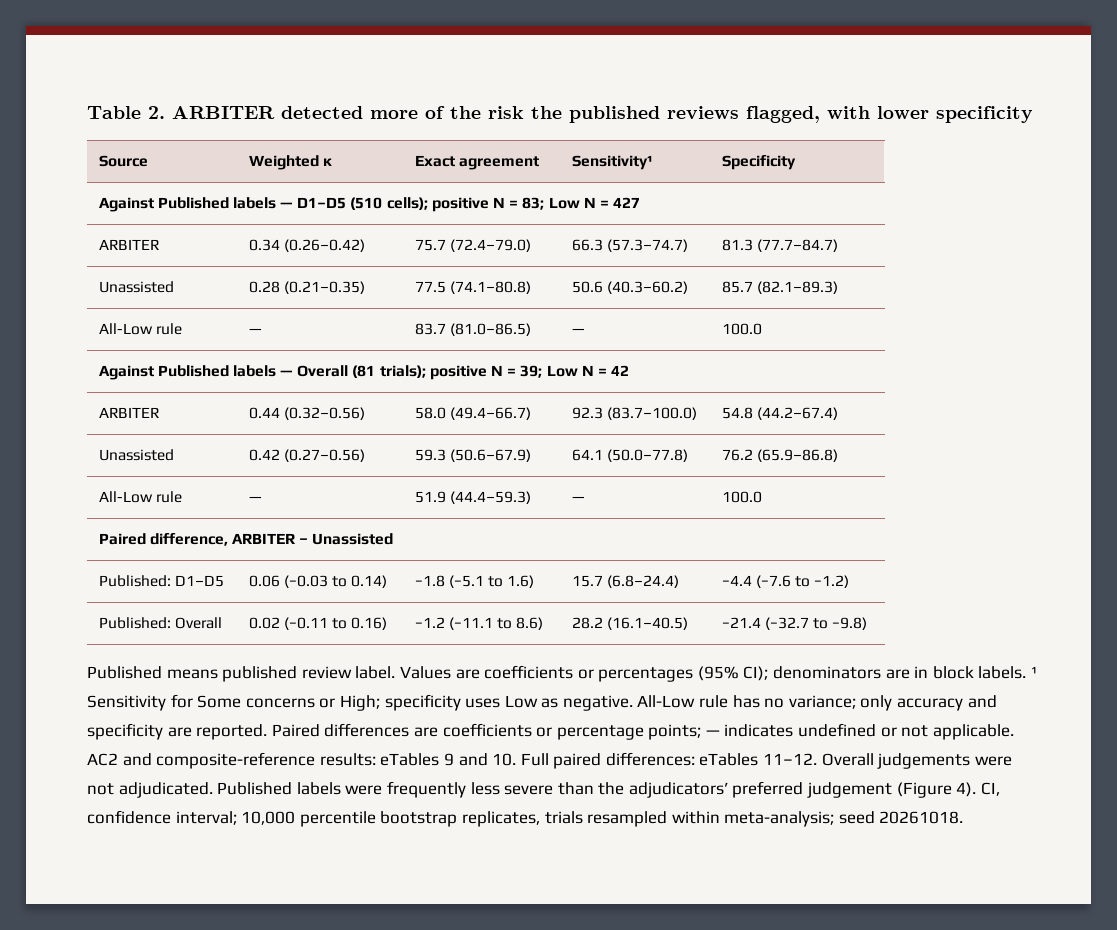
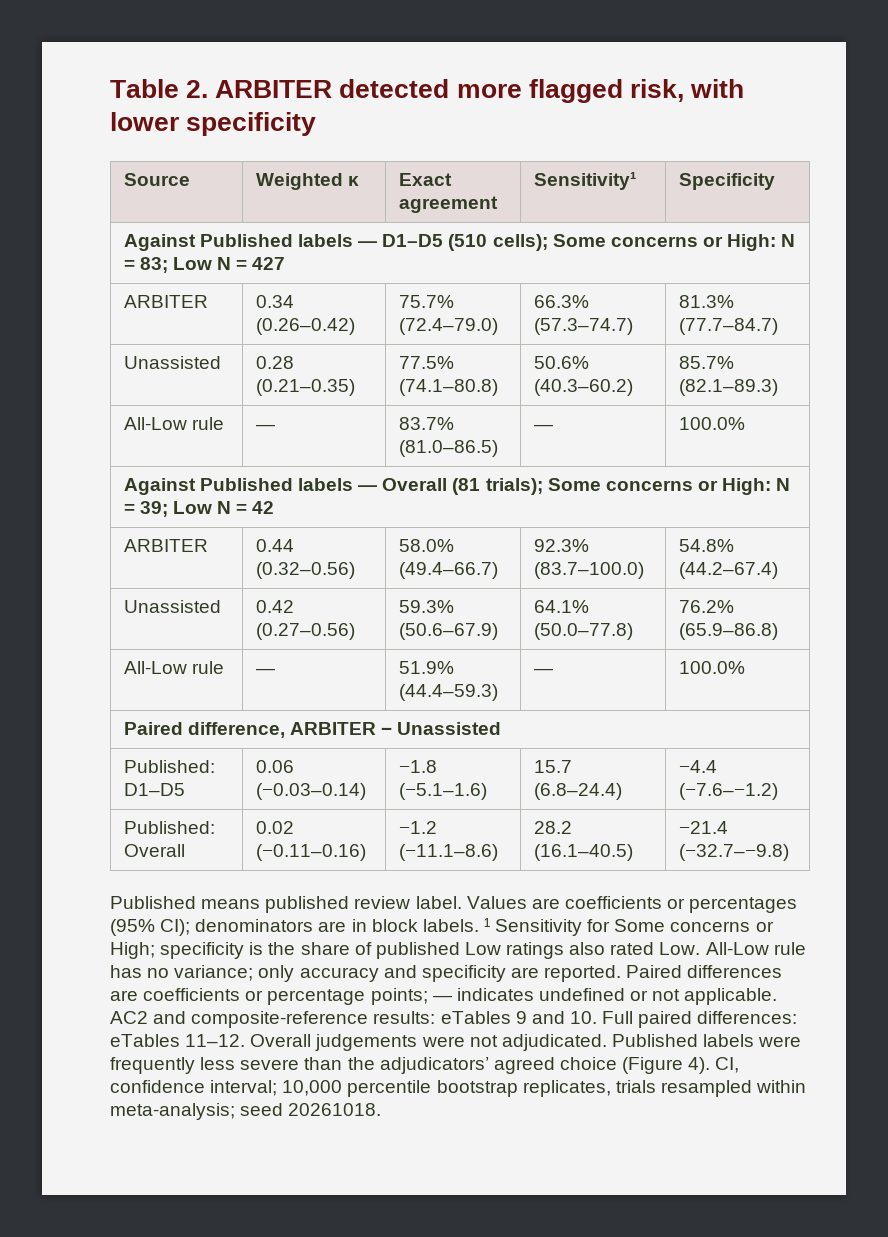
- Table 2. ARBITER detected more of the risk the published reviews flagged, with lower specificity
+ Table 2. ARBITER detected more flagged risk, with lower specificity
- Against Published labels — D1–D5 (510 cells); positive N = 83; Low N = 427
+ Against Published labels — D1–D5 (510 cells); Some concerns or High: N = 83; Low N = 427
- ARBITER | 0.34 (0.26–0.42) | 75.7 (72.4–79.0) | 66.3 (57.3–74.7) | 81.3 (77.7–84.7)
+ ARBITER | 0.34 (0.26–0.42) | 75.7% (72.4–79.0) | 66.3% (57.3–74.7) | 81.3% (77.7–84.7)
- Unassisted | 0.28 (0.21–0.35) | 77.5 (74.1–80.8) | 50.6 (40.3–60.2) | 85.7 (82.1–89.3)
+ Unassisted | 0.28 (0.21–0.35) | 77.5% (74.1–80.8) | 50.6% (40.3–60.2) | 85.7% (82.1–89.3)
- All-Low rule | — | 83.7 (81.0–86.5) | — | 100.0
+ All-Low rule | — | 83.7% (81.0–86.5) | — | 100.0%
- Against Published labels — Overall (81 trials); positive N = 39; Low N = 42
+ Against Published labels — Overall (81 trials); Some concerns or High: N = 39; Low N = 42
- ARBITER | 0.44 (0.32–0.56) | 58.0 (49.4–66.7) | 92.3 (83.7–100.0) | 54.8 (44.2–67.4)
+ ARBITER | 0.44 (0.32–0.56) | 58.0% (49.4–66.7) | 92.3% (83.7–100.0) | 54.8% (44.2–67.4)
- Unassisted | 0.42 (0.27–0.56) | 59.3 (50.6–67.9) | 64.1 (50.0–77.8) | 76.2 (65.9–86.8)
+ Unassisted | 0.42 (0.27–0.56) | 59.3% (50.6–67.9) | 64.1% (50.0–77.8) | 76.2% (65.9–86.8)
- All-Low rule | — | 51.9 (44.4–59.3) | — | 100.0
+ All-Low rule | — | 51.9% (44.4–59.3) | — | 100.0%
- Published: D1–D5 | 0.06 (−0.03 to 0.14) | −1.8 (−5.1 to 1.6) | 15.7 (6.8–24.4) | −4.4 (−7.6 to −1.2)
+ Published: D1–D5 | 0.06 (−0.03–0.14) | −1.8 (−5.1–1.6) | 15.7 (6.8–24.4) | −4.4 (−7.6–−1.2)
- Published: Overall | 0.02 (−0.11 to 0.16) | −1.2 (−11.1 to 8.6) | 28.2 (16.1–40.5) | −21.4 (−32.7 to −9.8)
+ Published: Overall | 0.02 (−0.11–0.16) | −1.2 (−11.1–8.6) | 28.2 (16.1–40.5) | −21.4 (−32.7–−9.8)
- ¹ Sensitivity for Some concerns or High; specificity uses Low as negative. All-Low rule has no variance; only accuracy and specificity are reported.
+ ¹ Sensitivity for Some concerns or High; specificity is the share of published Low ratings also rated Low. All-Low rule has no variance; only accuracy and specificity are reported.
- Published labels were frequently less severe than the adjudicators’ preferred judgement (Figure 4).
+ Published labels were frequently less severe than the adjudicators’ agreed choice (Figure 4).

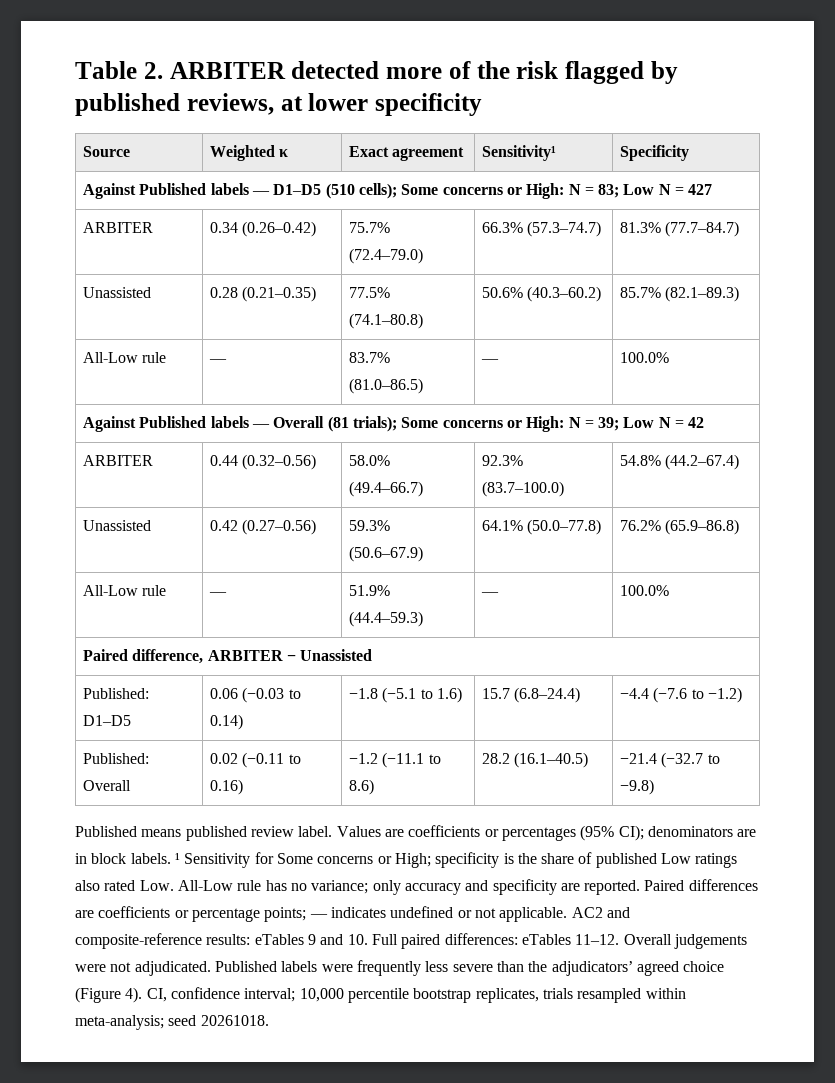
- Table 2. ARBITER detected more flagged risk, with lower specificity
+ Table 2. ARBITER detected more of the risk flagged by published reviews, at lower specificity
- Published: D1–D5 | 0.06 (−0.03–0.14) | −1.8 (−5.1–1.6) | 15.7 (6.8–24.4) | −4.4 (−7.6–−1.2)
+ Published: D1–D5 | 0.06 (−0.03 to 0.14) | −1.8 (−5.1 to 1.6) | 15.7 (6.8–24.4) | −4.4 (−7.6 to −1.2)
- Published: Overall | 0.02 (−0.11–0.16) | −1.2 (−11.1–8.6) | 28.2 (16.1–40.5) | −21.4 (−32.7–−9.8)
+ Published: Overall | 0.02 (−0.11 to 0.16) | −1.2 (−11.1 to 8.6) | 28.2 (16.1–40.5) | −21.4 (−32.7 to −9.8)

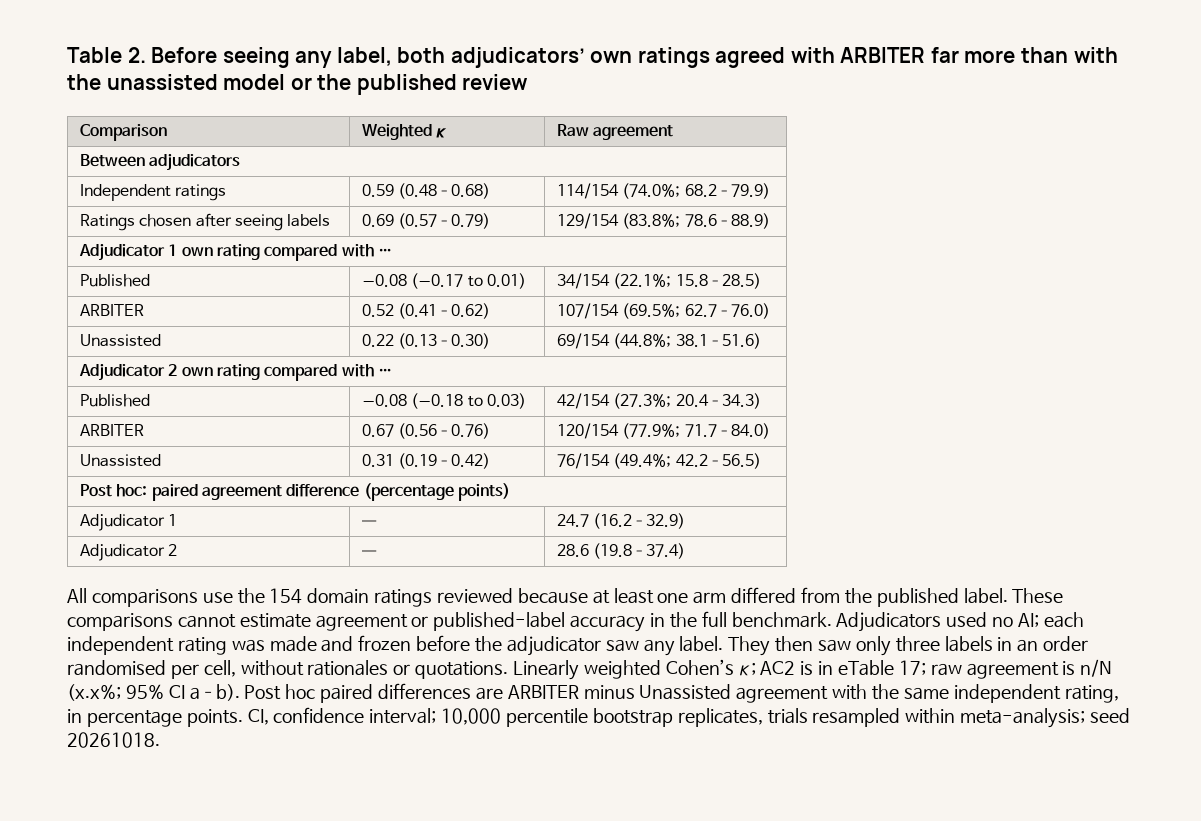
- Table 2. ARBITER detected more of the risk flagged by published reviews, at lower specificity
- Source | Weighted κ | Exact agreement | Sensitivity¹ | Specificity
- Against Published labels — D1–D5 (510 cells); Some concerns or High: N = 83; Low N = 427
- ARBITER | 0.34 (0.26–0.42) | 75.7% (72.4–79.0) | 66.3% (57.3–74.7) | 81.3% (77.7–84.7)
- Unassisted | 0.28 (0.21–0.35) | 77.5% (74.1–80.8) | 50.6% (40.3–60.2) | 85.7% (82.1–89.3)
- All-Low rule | — | 83.7% (81.0–86.5) | — | 100.0%
- Against Published labels — Overall (81 trials); Some concerns or High: N = 39; Low N = 42
- ARBITER | 0.44 (0.32–0.56) | 58.0% (49.4–66.7) | 92.3% (83.7–100.0) | 54.8% (44.2–67.4)
- Unassisted | 0.42 (0.27–0.56) | 59.3% (50.6–67.9) | 64.1% (50.0–77.8) | 76.2% (65.9–86.8)
- All-Low rule | — | 51.9% (44.4–59.3) | — | 100.0%
- Paired difference, ARBITER − Unassisted
- Published: D1–D5 | 0.06 (−0.03 to 0.14) | −1.8 (−5.1 to 1.6) | 15.7 (6.8–24.4) | −4.4 (−7.6 to −1.2)
- Published: Overall | 0.02 (−0.11 to 0.16) | −1.2 (−11.1 to 8.6) | 28.2 (16.1–40.5) | −21.4 (−32.7 to −9.8)
- Published means published review label. Values are coefficients or percentages (95% CI); denominators are in block labels. ¹ Sensitivity for Some concerns or High; specificity is the share of published Low ratings also rated Low. All-Low rule has no variance; only accuracy and specificity are reported. Paired differences are coefficients or percentage points; — indicates undefined or not applicable. AC2 and composite-reference results: eTables 9 and 10. Full paired differences: eTables 11–12. Overall judgements were not adjudicated. Published labels were frequently less severe than the adjudicators’ agreed choice (Figure 4).
+ Table 2. Before seeing any label, both adjudicators’ own ratings agreed with ARBITER far more than with the unassisted model or the published review
+ Comparison | Weighted κ | Raw agreement
+ Between adjudicators
+ Independent ratings | 0.59 (0.48–0.68) | 114/154 (74.0%; 68.2–79.9)
+ Ratings chosen after seeing labels | 0.69 (0.57–0.79) | 129/154 (83.8%; 78.6–88.9)
+ Adjudicator 1 own rating compared with …
+ Published | −0.08 (−0.17 to 0.01) | 34/154 (22.1%; 15.8–28.5)
+ ARBITER | 0.52 (0.41–0.62) | 107/154 (69.5%; 62.7–76.0)
+ Unassisted | 0.22 (0.13–0.30) | 69/154 (44.8%; 38.1–51.6)
+ Adjudicator 2 own rating compared with …
+ Published | −0.08 (−0.18 to 0.03) | 42/154 (27.3%; 20.4–34.3)
+ ARBITER | 0.67 (0.56–0.76) | 120/154 (77.9%; 71.7–84.0)
+ Unassisted | 0.31 (0.19–0.42) | 76/154 (49.4%; 42.2–56.5)
+ Post hoc: paired agreement difference (percentage points)
+ Adjudicator 1 | — | 24.7 (16.2–32.9)
+ Adjudicator 2 | — | 28.6 (19.8–37.4)
+ All comparisons use the 154 domain ratings reviewed because at least one arm differed from the published label. These comparisons cannot estimate agreement or published-label accuracy in the full benchmark. Adjudicators used no AI; each independent rating was made and frozen before the adjudicator saw any label. They then saw only three labels in an order randomised per cell, without rationales or quotations. Linearly weighted Cohen’s κ; AC2 is in eTable 17; raw agreement is n/N (x.x%; 95% CI a–b). Post hoc paired differences are ARBITER minus Unassisted agreement with the same independent rating, in percentage points.

